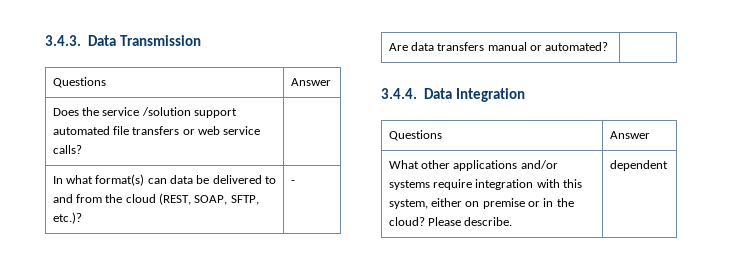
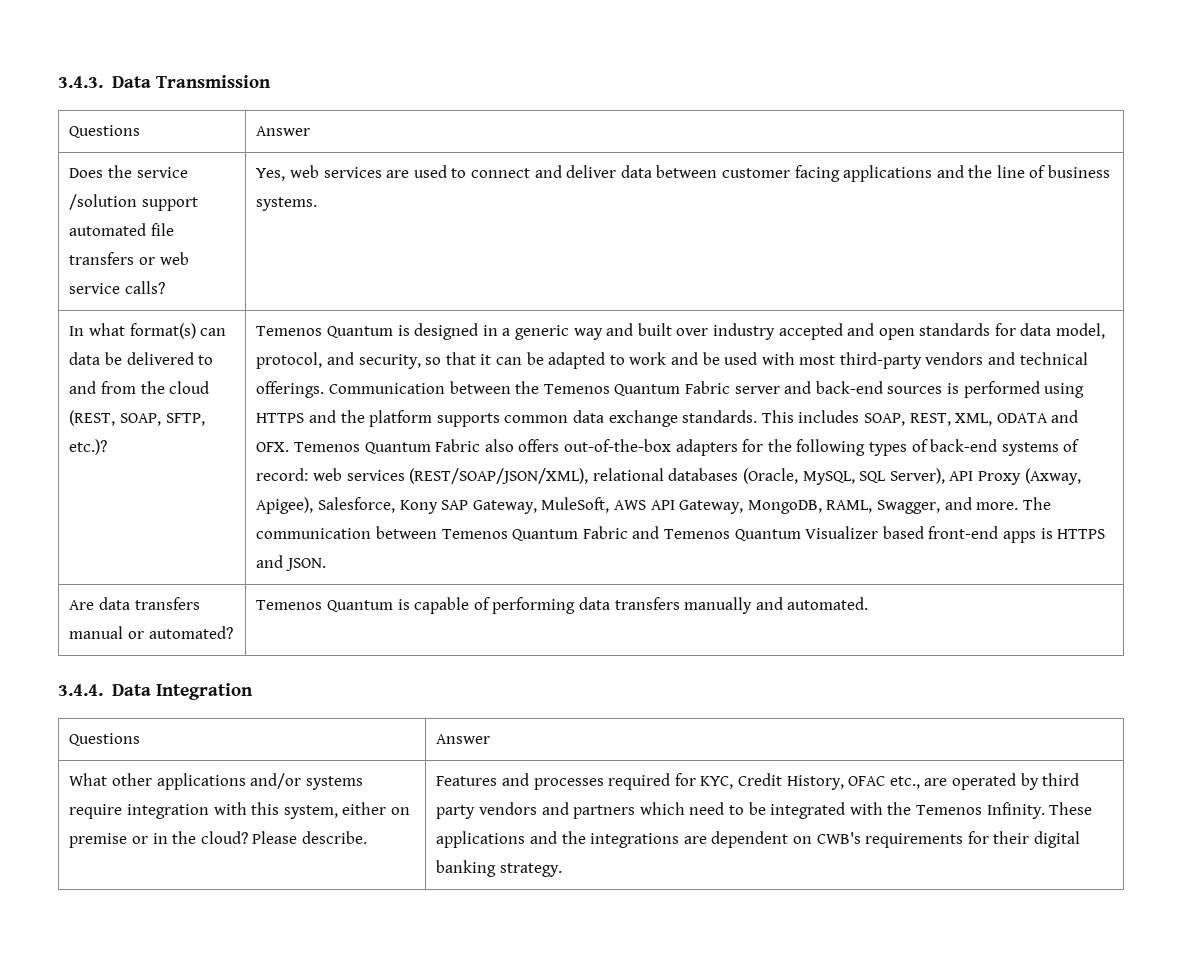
- Does the service /solution support automated file transfers or web service calls? |
+ Does the service /solution support automated file transfers or web service calls? | Yes, web services are used to connect and deliver data between customer facing applications and the line of business systems.
- -
+ Temenos Quantum is designed in a generic way and built over industry accepted and open standards for data model, protocol, and security, so that it can be adapted to work and be used with most third-party vendors and technical offerings. Communication between the Temenos Quantum Fabric server and back-end sources is performed using HTTPS and the platform supports common data exchange standards. This includes SOAP, REST, XML, ODATA and OFX. Temenos Quantum Fabric also offers out-of-the-box adapters for the following types of back-end systems of record: web services (REST/SOAP/JSON/XML), relational databases (Oracle, MySQL, SQL Server), API Proxy (Axway, Apigee), Salesforce, Kony SAP Gateway, MuleSoft, AWS API Gateway, MongoDB, RAML, Swagger, and more. The communication between Temenos Quantum Fabric and Temenos Quantum Visualizer based front-end apps is HTTPS and JSON.
- Are data transfers manual or automated? |
+ Are data transfers manual or automated? | Temenos Quantum is capable of performing data transfers manually and automated.
- dependent
+ Features and processes required for KYC, Credit History, OFAC etc., are operated by third party vendors and partners which need to be integrated with the Temenos Infinity. These applications and the integrations are dependent on CWB's requirements for their digital banking strategy.

